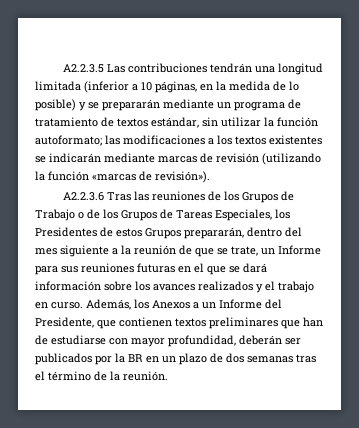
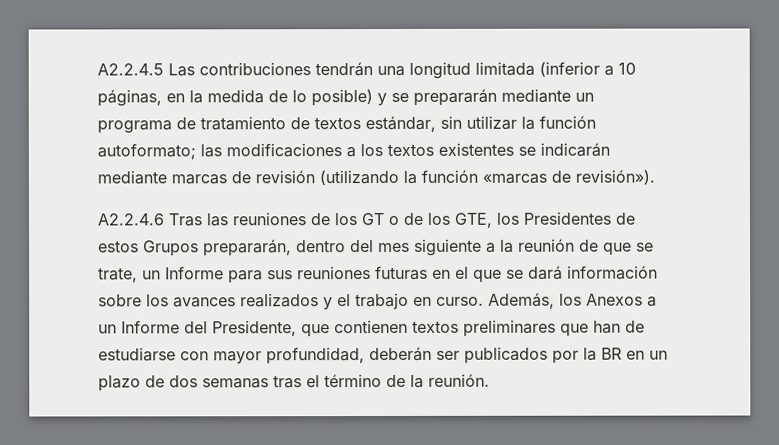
- A2.2.3.5 Las contribuciones tendrán una longitud limitada (inferior a 10 páginas, en la medida de lo posible) y se prepararán mediante un programa de tratamiento de textos estándar, sin utilizar la función autoformato; las modificaciones a los textos existentes se indicarán mediante marcas de revisión (utilizando la función «marcas de revisión»).
+ A2.2.4.5 Las contribuciones tendrán una longitud limitada (inferior a 10 páginas, en la medida de lo posible) y se prepararán mediante un programa de tratamiento de textos estándar, sin utilizar la función autoformato; las modificaciones a los textos existentes se indicarán mediante marcas de revisión (utilizando la función «marcas de revisión»).
- A2.2.3.6 Tras las reuniones de los Grupos de Trabajo o de los Grupos de Tareas Especiales, los Presidentes de estos Grupos prepararán, dentro del mes siguiente a la reunión de que se trate, un Informe para sus reuniones futuras en el que se dará información sobre los avances realizados y el trabajo en curso.
+ A2.2.4.6 Tras las reuniones de los GT o de los GTE, los Presidentes de estos Grupos prepararán, dentro del mes siguiente a la reunión de que se trate, un Informe para sus reuniones futuras en el que se dará información sobre los avances realizados y el trabajo en curso.

